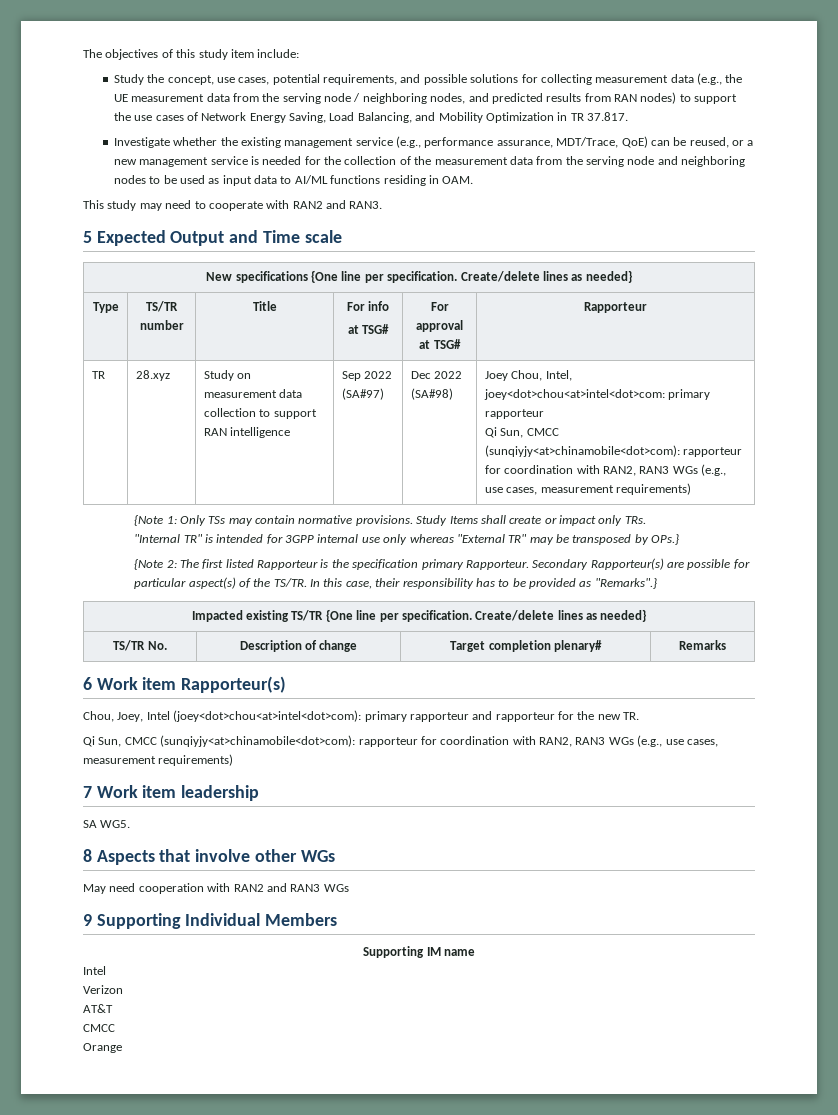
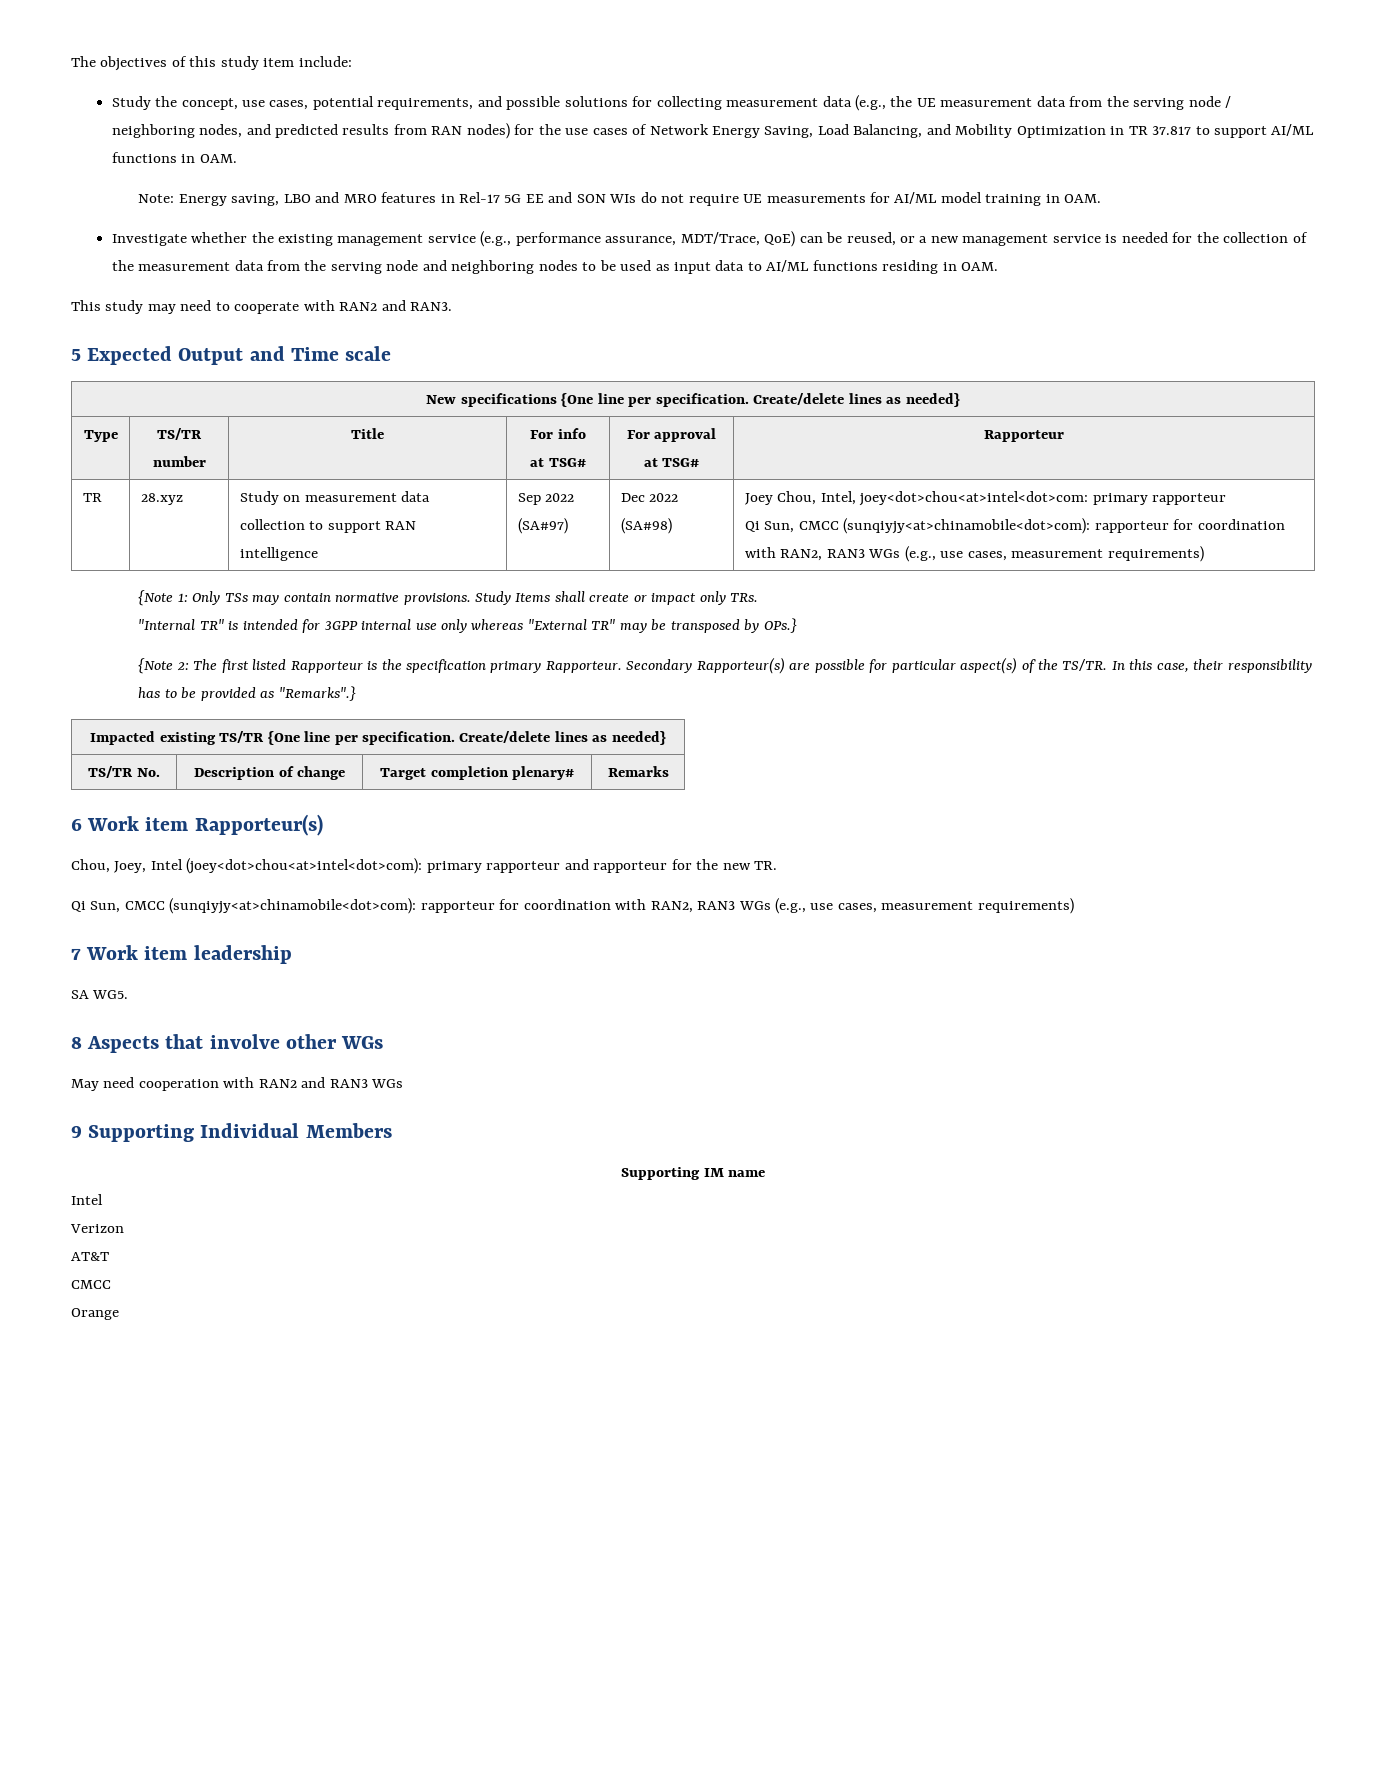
- Study the concept, use cases, potential requirements, and possible solutions for collecting measurement data (e.g., the UE measurement data from the serving node / neighboring nodes, and predicted results from RAN nodes) to support the use cases of Network Energy Saving, Load Balancing, and Mobility Optimization in TR 37.817.
+ Study the concept, use cases, potential requirements, and possible solutions for collecting measurement data (e.g., the UE measurement data from the serving node / neighboring nodes, and predicted results from RAN nodes) for the use cases of Network Energy Saving, Load Balancing, and Mobility Optimization in TR 37.817 to support AI/ML functions in OAM.
+ Note: Energy saving, LBO and MRO features in Rel-17 5G EE and SON WIs do not require UE measurements for AI/ML model training in OAM.

